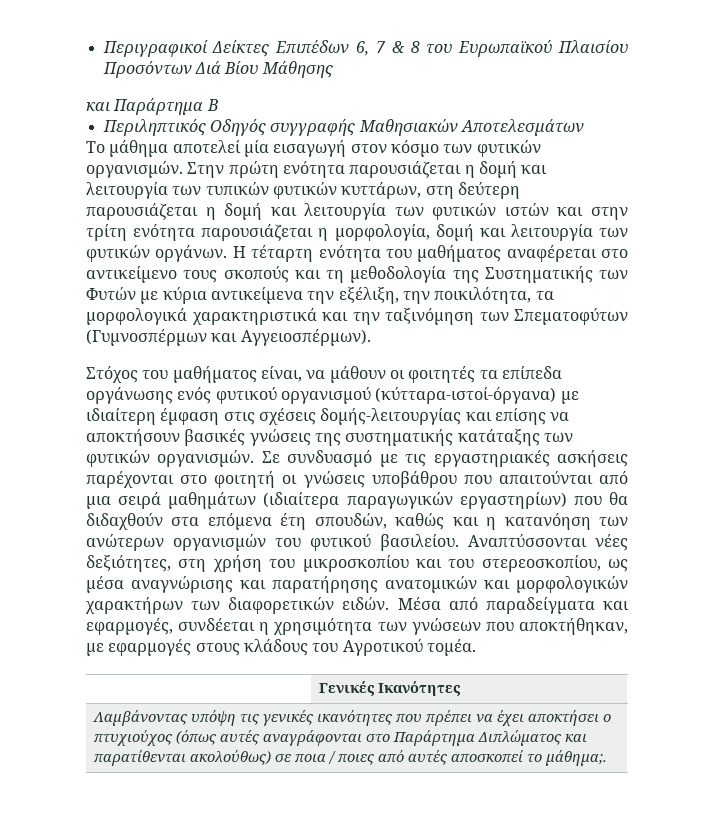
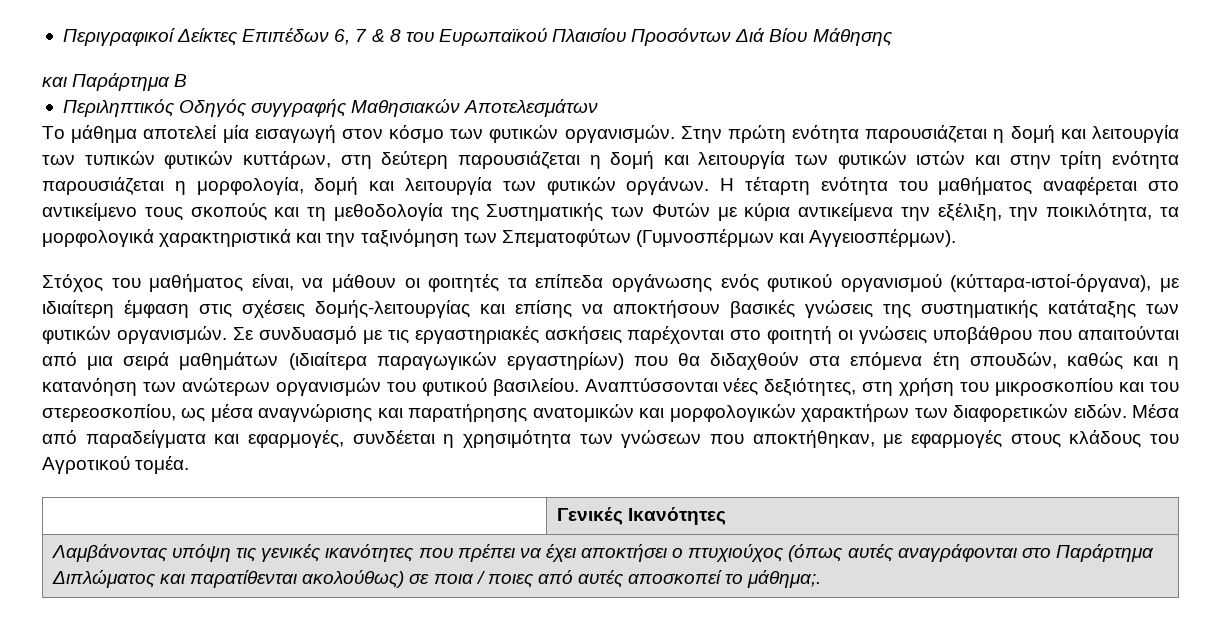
- Στόχος του μαθήματος είναι, να μάθουν οι φοιτητές τα επίπεδα οργάνωσης ενός φυτικού οργανισμού (κύτταρα-ιστοί-όργανα) με ιδιαίτερη έμφαση στις σχέσεις δομής-λειτουργίας και επίσης να αποκτήσουν βασικές γνώσεις της συστηματικής κατάταξης των φυτικών οργανισμών.
+ Στόχος του μαθήματος είναι, να μάθουν οι φοιτητές τα επίπεδα οργάνωσης ενός φυτικού οργανισμού (κύτταρα-ιστοί-όργανα), με ιδιαίτερη έμφαση στις σχέσεις δομής-λειτουργίας και επίσης να αποκτήσουν βασικές γνώσεις της συστηματικής κατάταξης των φυτικών οργανισμών.

